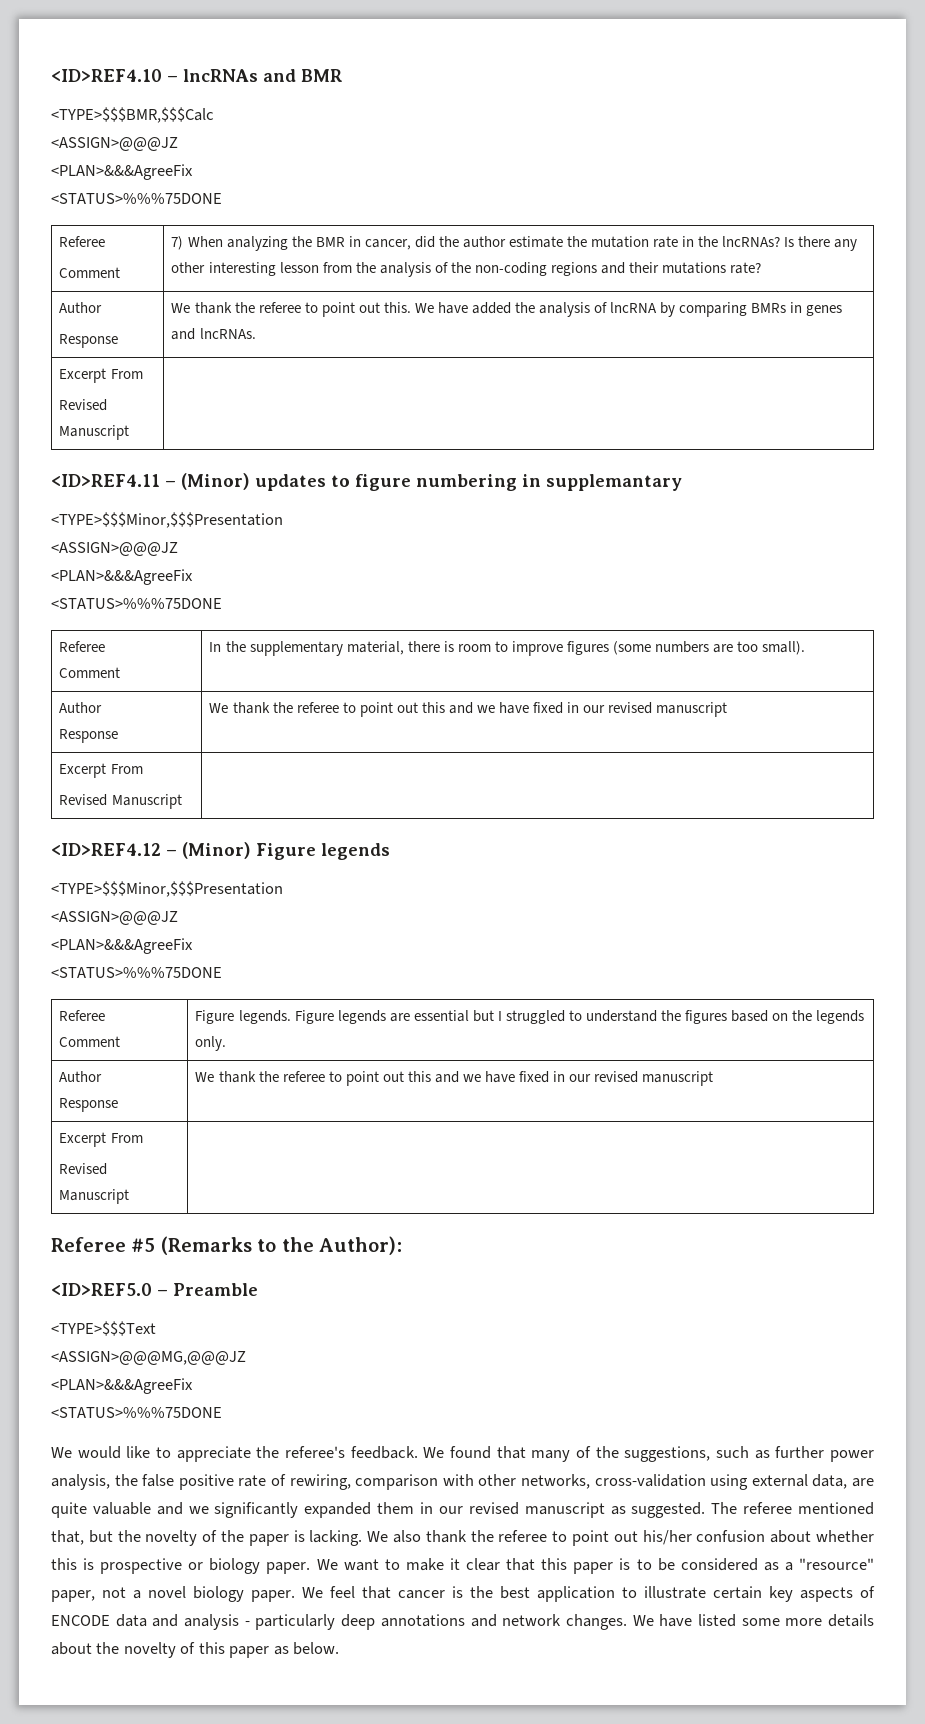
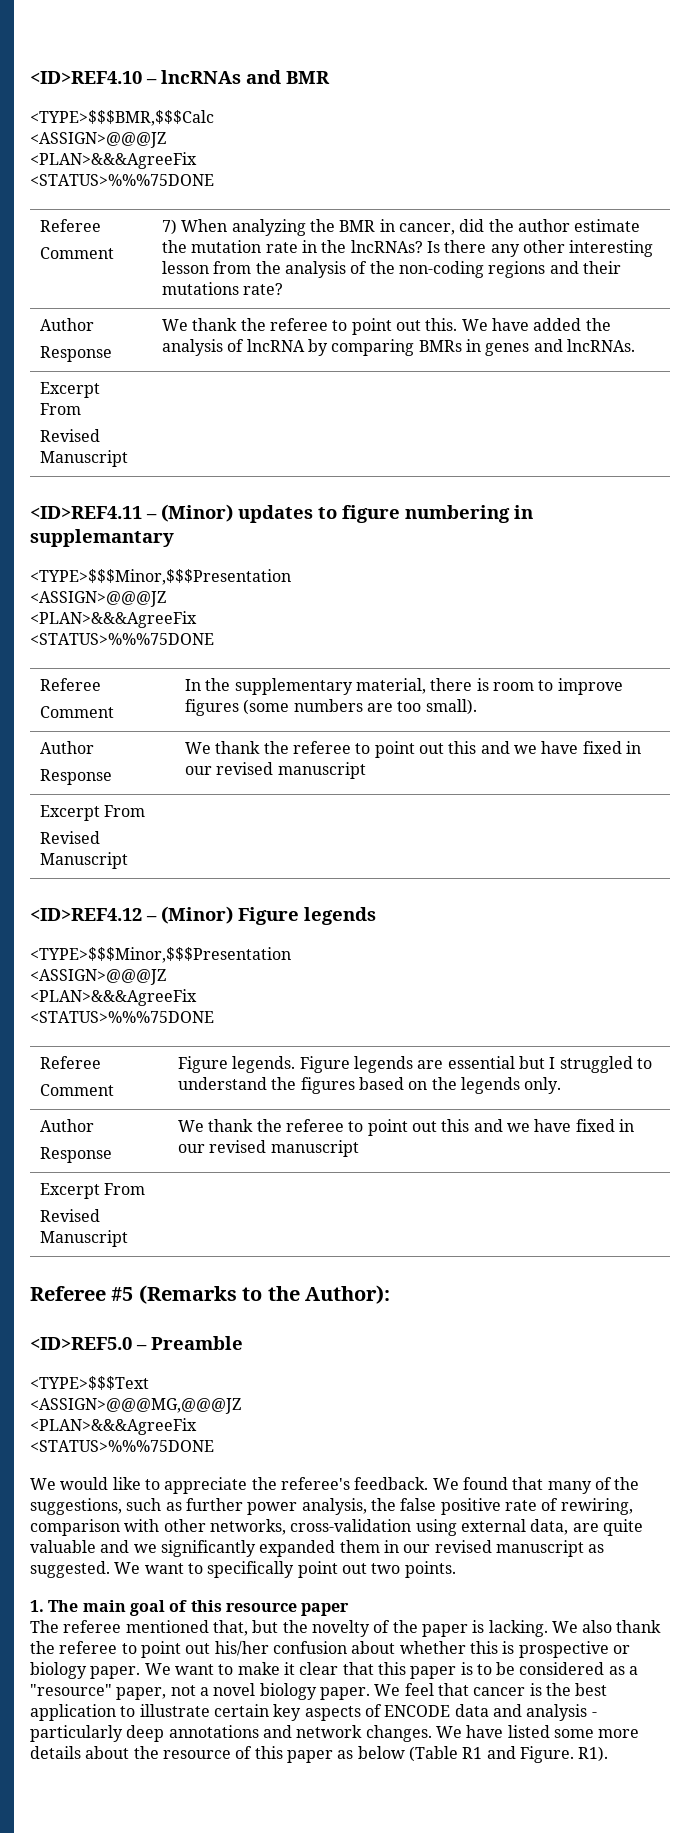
- We found that many of the suggestions, such as further power analysis, the false positive rate of rewiring, comparison with other networks, cross-validation using external data, are quite valuable and we significantly expanded them in our revised manuscript as suggested. The referee mentioned that, but the novelty of the paper is lacking.
+ We found that many of the suggestions, such as further power analysis, the false positive rate of rewiring, comparison with other networks, cross-validation using external data, are quite valuable and we significantly expanded them in our revised manuscript as suggested. We want to specifically point out two points.
+ 1. The main goal of this resource paper
+ The referee mentioned that, but the novelty of the paper is lacking.
- We have listed some more details about the novelty of this paper as below.
+ We have listed some more details about the resource of this paper as below (Table R1 and Figure. R1).

